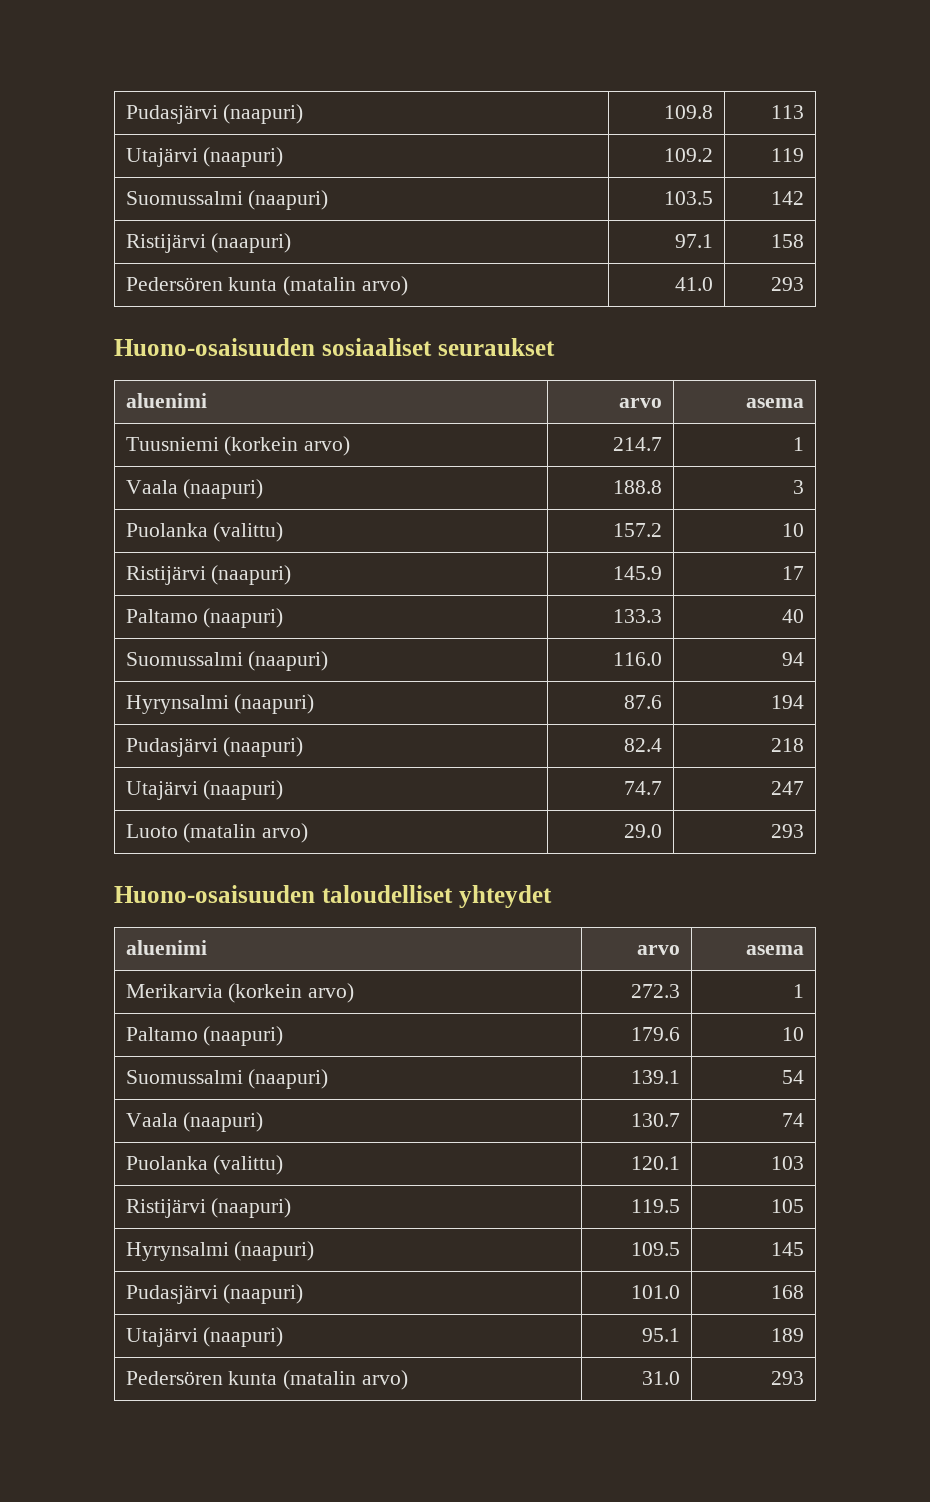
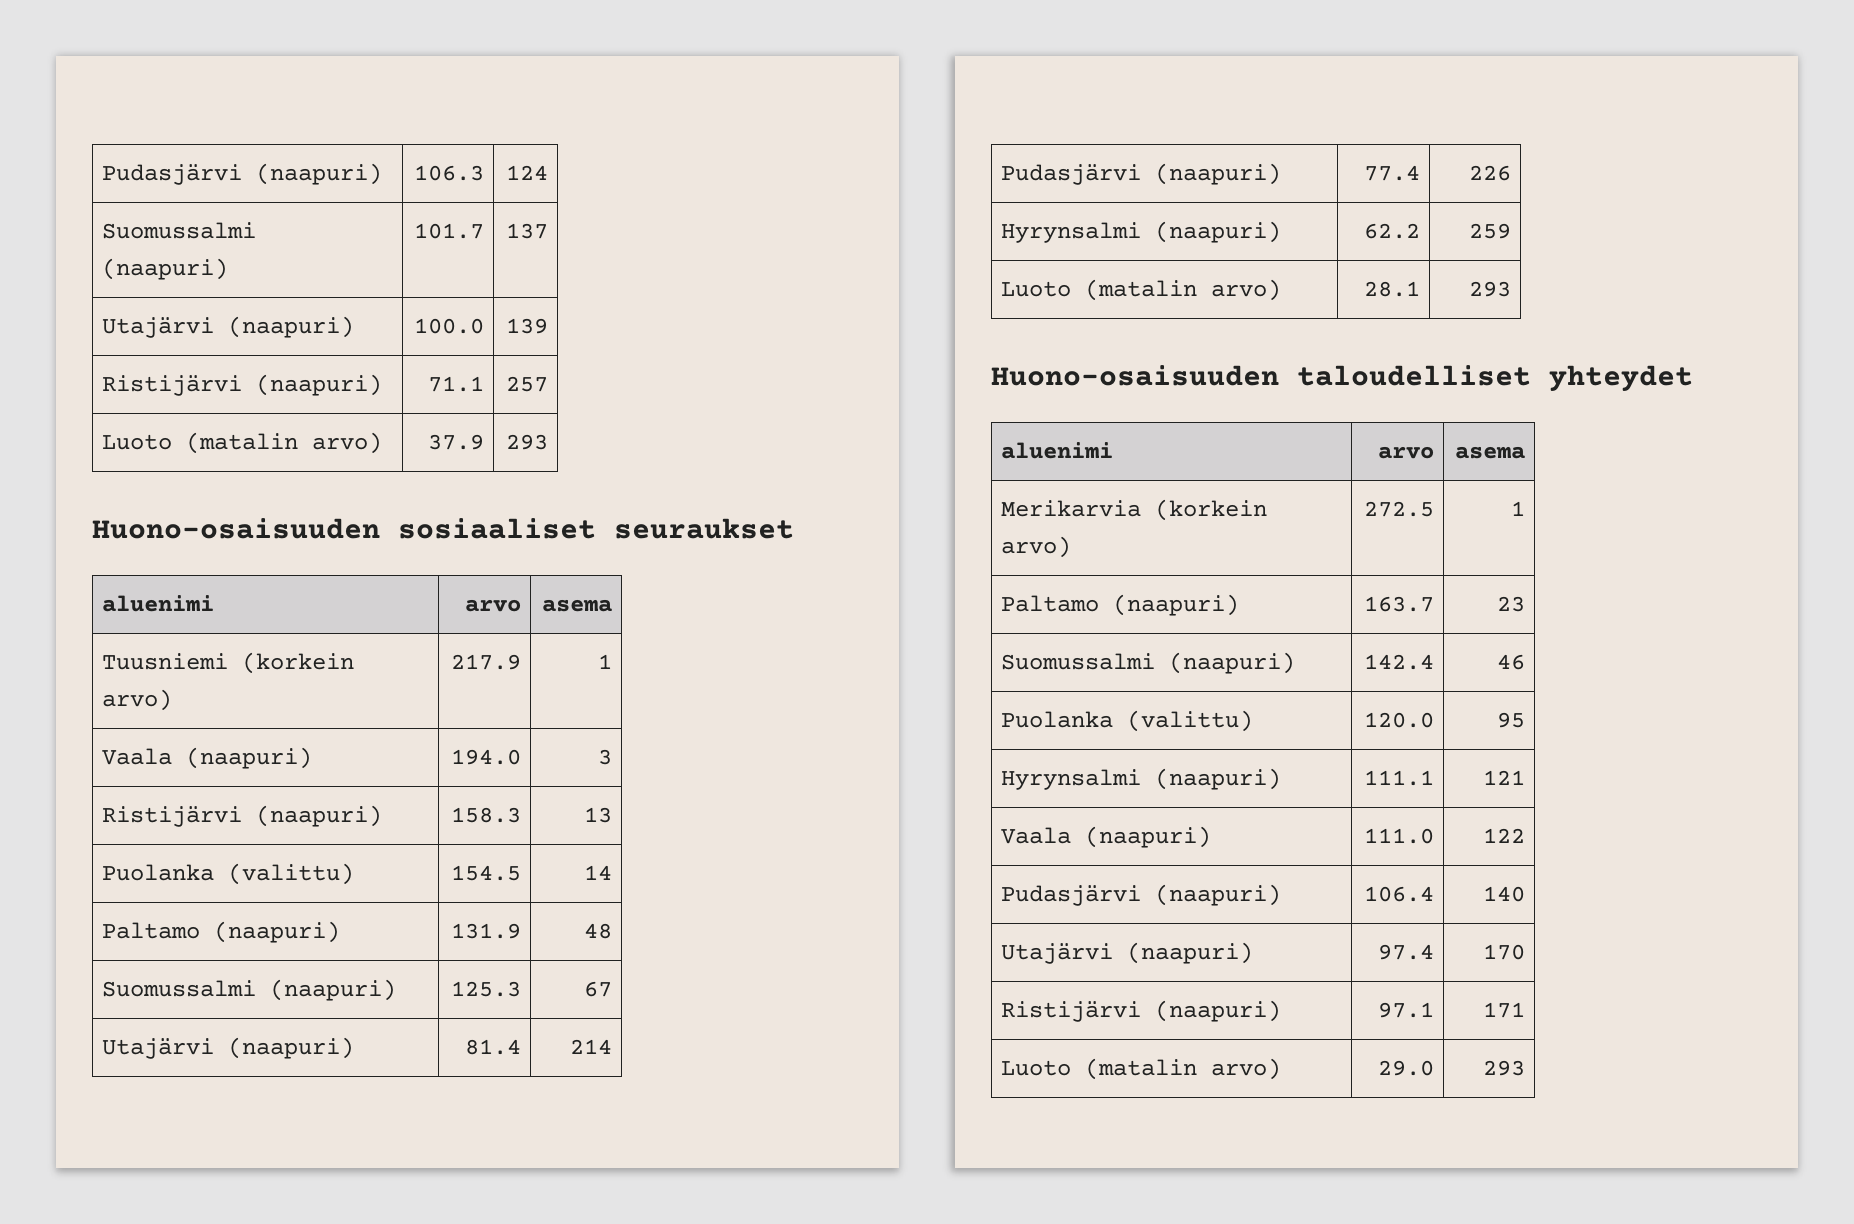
- Pudasjärvi (naapuri) | 109.8 | 113
- Utajärvi (naapuri) | 109.2 | 119
- Suomussalmi (naapuri) | 103.5 | 142
- Ristijärvi (naapuri) | 97.1 | 158
- Pedersören kunta (matalin arvo) | 41.0 | 293
+ Pudasjärvi (naapuri) | 106.3 | 124
+ Suomussalmi (naapuri) | 101.7 | 137
+ Utajärvi (naapuri) | 100.0 | 139
+ Ristijärvi (naapuri) | 71.1 | 257
+ Luoto (matalin arvo) | 37.9 | 293
- Tuusniemi (korkein arvo) | 214.7 | 1
+ Tuusniemi (korkein arvo) | 217.9 | 1
- Vaala (naapuri) | 188.8 | 3
+ Vaala (naapuri) | 194.0 | 3
- Puolanka (valittu) | 157.2 | 10
- Ristijärvi (naapuri) | 145.9 | 17
- Paltamo (naapuri) | 133.3 | 40
- Suomussalmi (naapuri) | 116.0 | 94
- Hyrynsalmi (naapuri) | 87.6 | 194
- Pudasjärvi (naapuri) | 82.4 | 218
- Utajärvi (naapuri) | 74.7 | 247
- Luoto (matalin arvo) | 29.0 | 293
+ Ristijärvi (naapuri) | 158.3 | 13
+ Puolanka (valittu) | 154.5 | 14
+ Paltamo (naapuri) | 131.9 | 48
+ Suomussalmi (naapuri) | 125.3 | 67
+ Utajärvi (naapuri) | 81.4 | 214
+ Pudasjärvi (naapuri) | 77.4 | 226
+ Hyrynsalmi (naapuri) | 62.2 | 259
+ Luoto (matalin arvo) | 28.1 | 293
- Merikarvia (korkein arvo) | 272.3 | 1
+ Merikarvia (korkein arvo) | 272.5 | 1
- Paltamo (naapuri) | 179.6 | 10
- Suomussalmi (naapuri) | 139.1 | 54
- Vaala (naapuri) | 130.7 | 74
- Puolanka (valittu) | 120.1 | 103
- Ristijärvi (naapuri) | 119.5 | 105
- Hyrynsalmi (naapuri) | 109.5 | 145
- Pudasjärvi (naapuri) | 101.0 | 168
- Utajärvi (naapuri) | 95.1 | 189
- Pedersören kunta (matalin arvo) | 31.0 | 293
+ Paltamo (naapuri) | 163.7 | 23
+ Suomussalmi (naapuri) | 142.4 | 46
+ Puolanka (valittu) | 120.0 | 95
+ Hyrynsalmi (naapuri) | 111.1 | 121
+ Vaala (naapuri) | 111.0 | 122
+ Pudasjärvi (naapuri) | 106.4 | 140
+ Utajärvi (naapuri) | 97.4 | 170
+ Ristijärvi (naapuri) | 97.1 | 171
+ Luoto (matalin arvo) | 29.0 | 293

